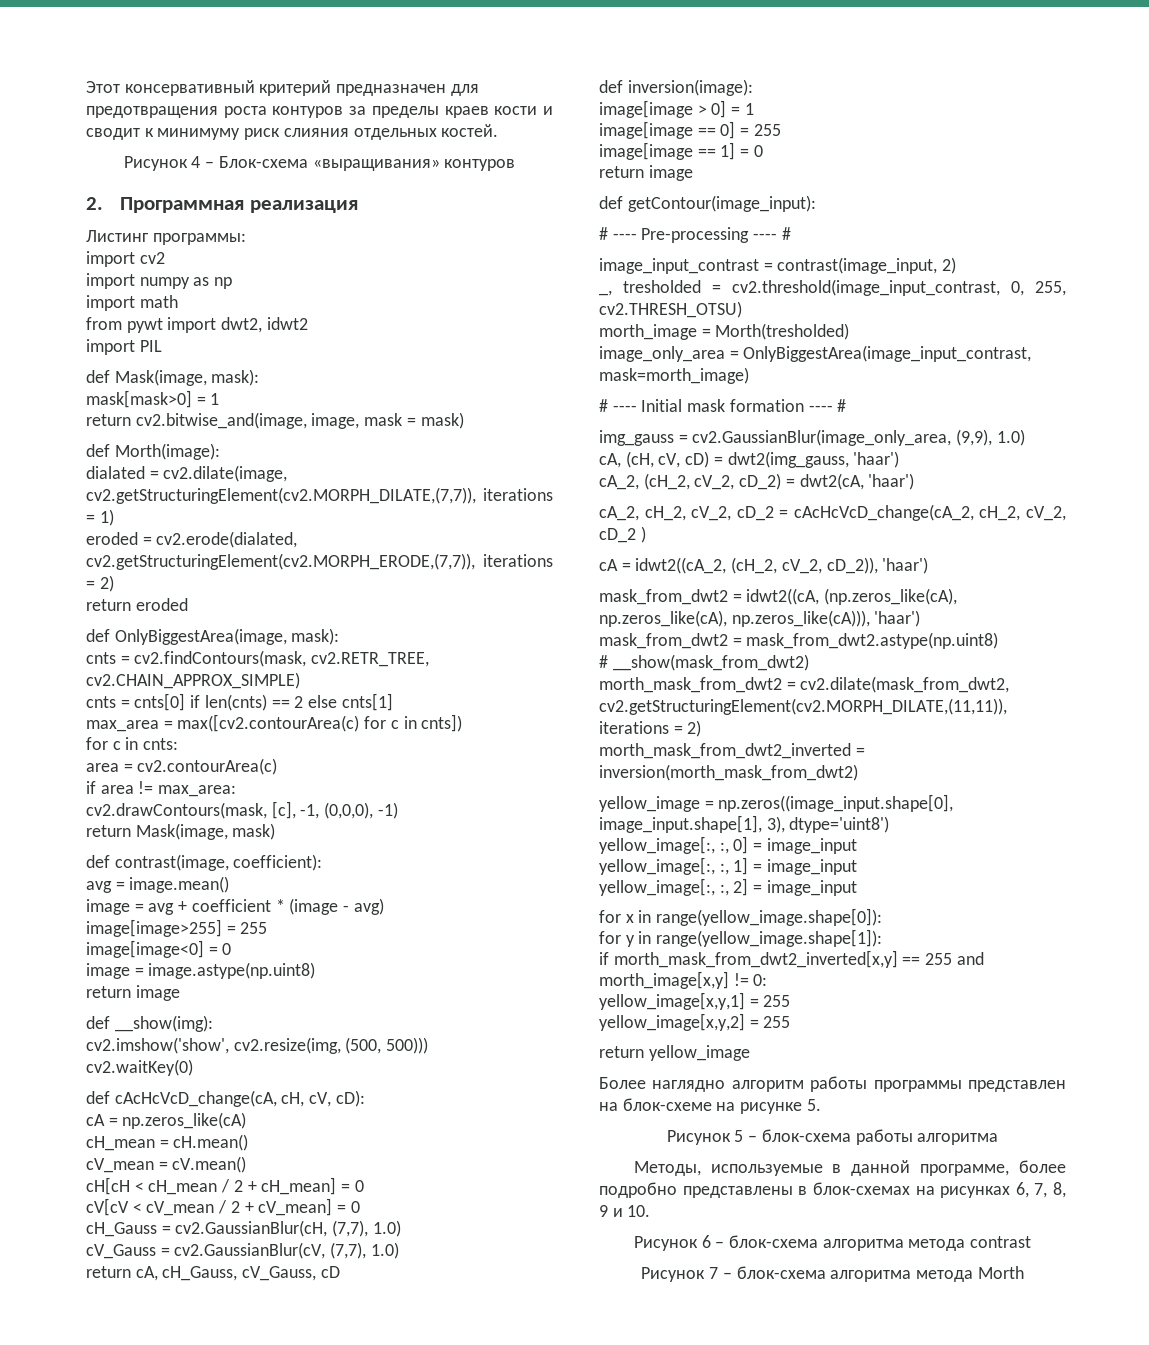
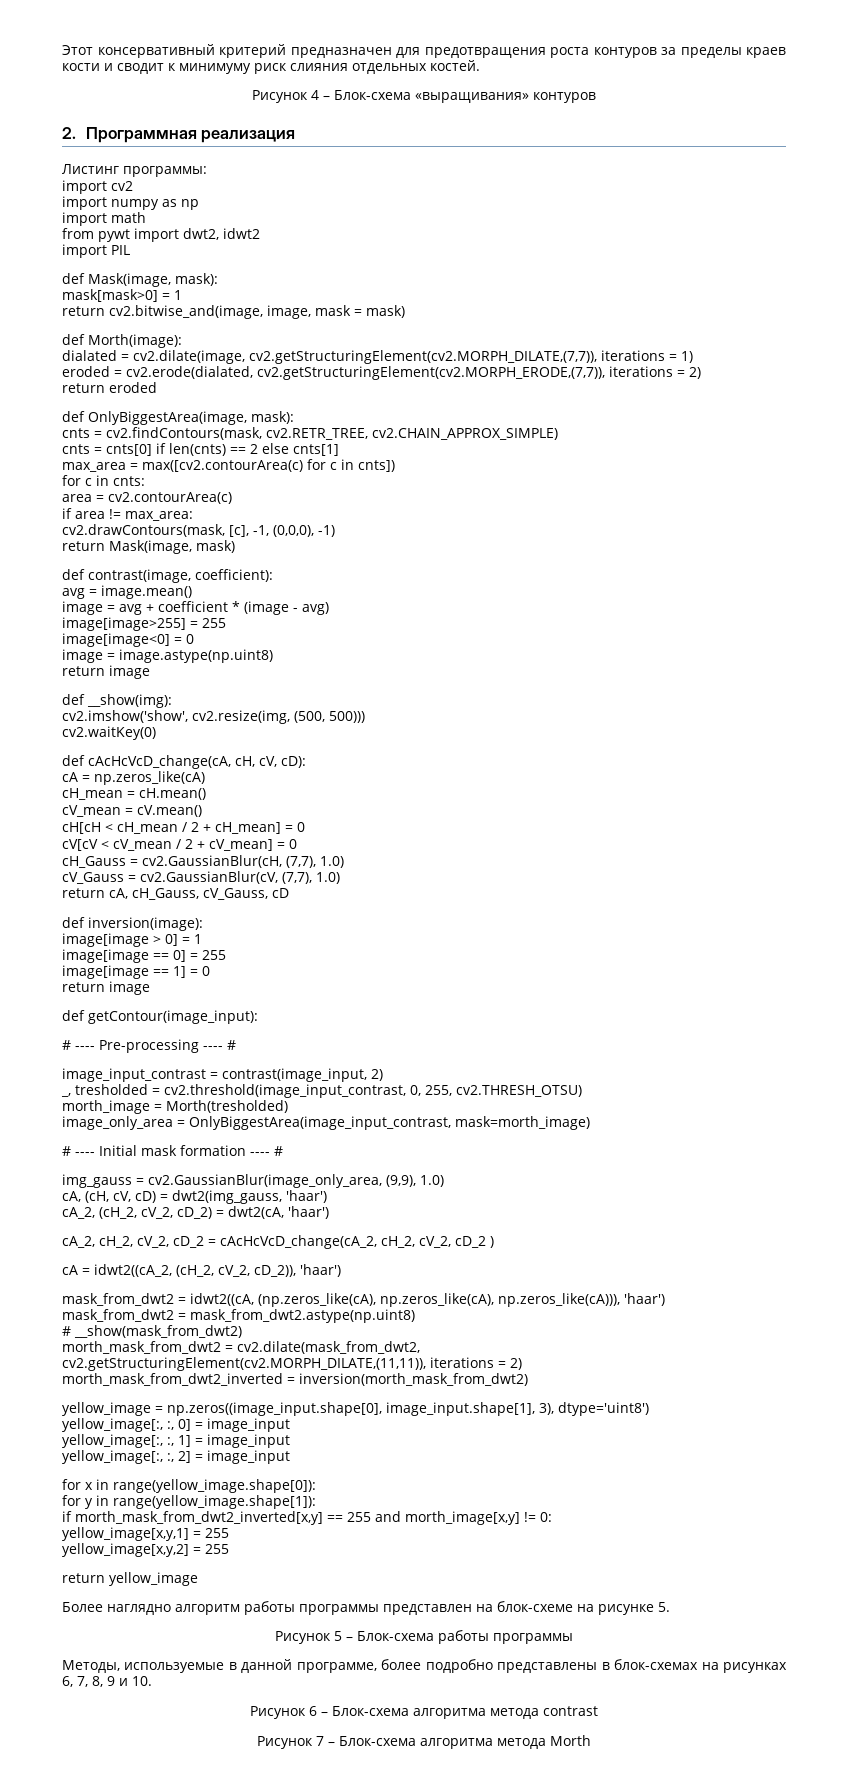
- Рисунок 5 – блок-схема работы алгоритма
+ Рисунок 5 – Блок-схема работы программы
- Рисунок 6 – блок-схема алгоритма метода contrast
+ Рисунок 6 – Блок-схема алгоритма метода contrast
- Рисунок 7 – блок-схема алгоритма метода Morth
+ Рисунок 7 – Блок-схема алгоритма метода Morth

